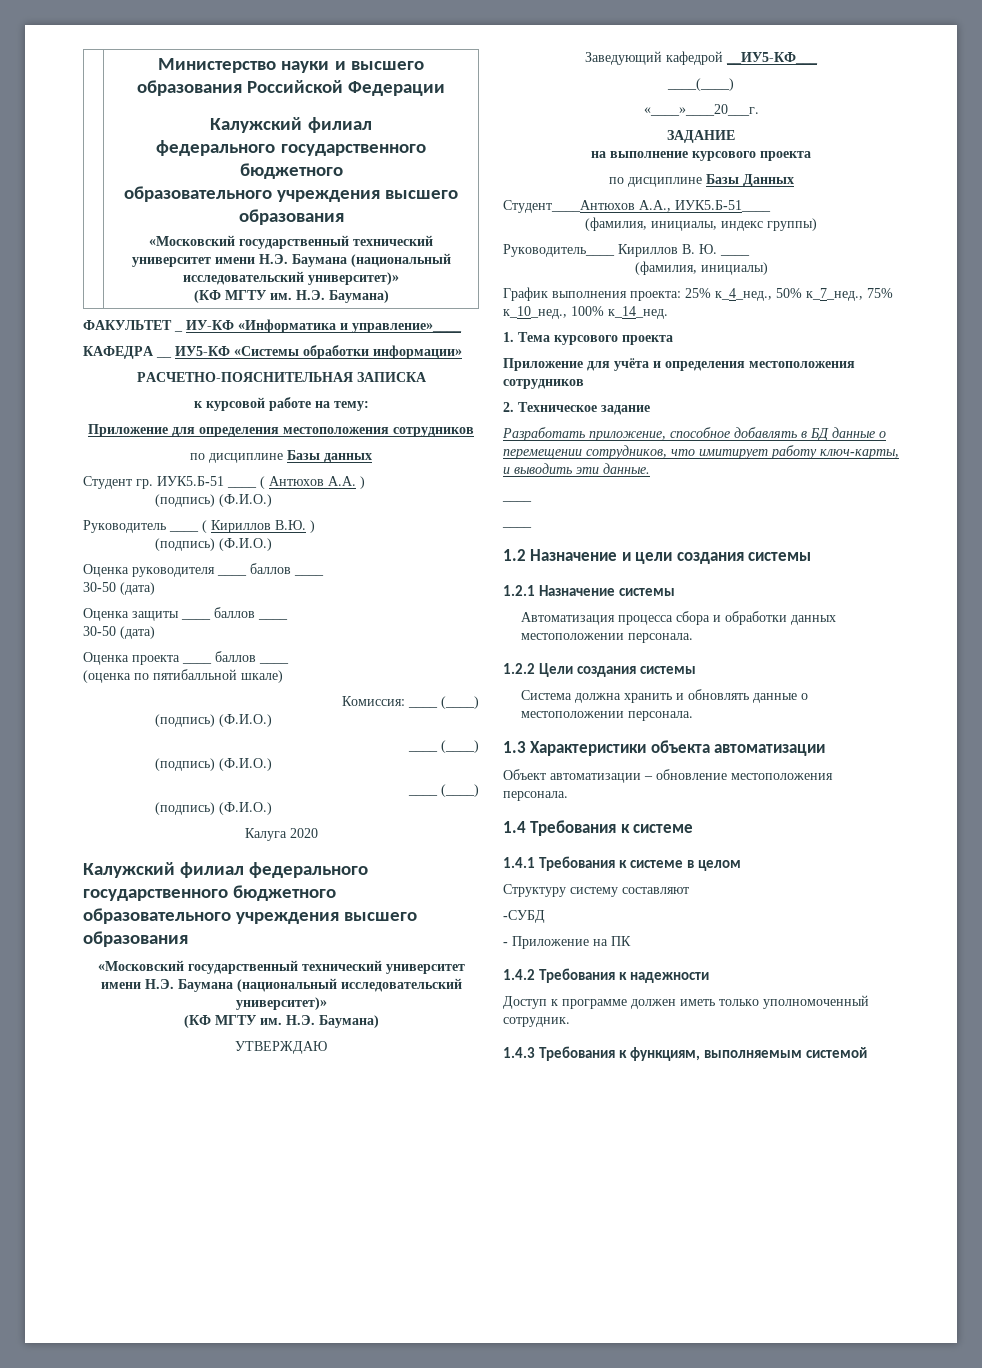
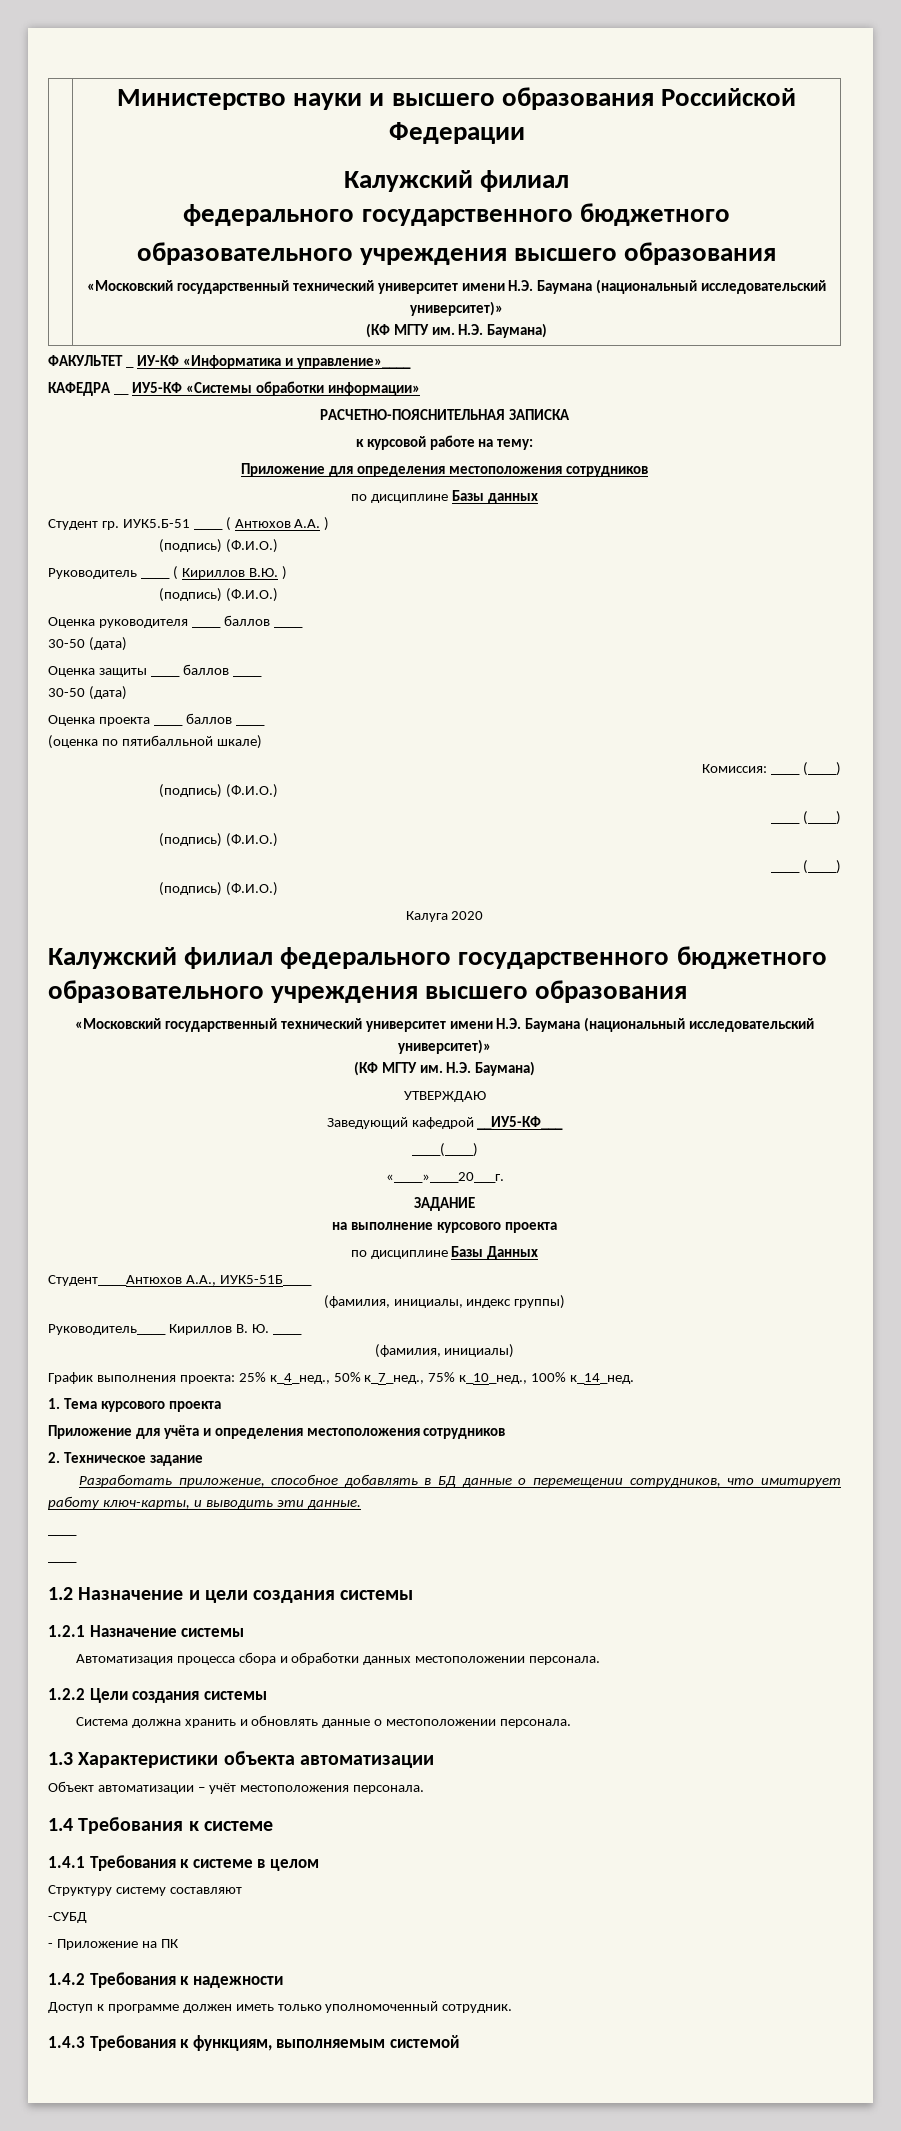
- Студент____Антюхов А.А., ИУК5.Б-51____
+ Студент____Антюхов А.А., ИУК5-51Б____
- Объект автоматизации – обновление местоположения персонала.
+ Объект автоматизации – учёт местоположения персонала.

